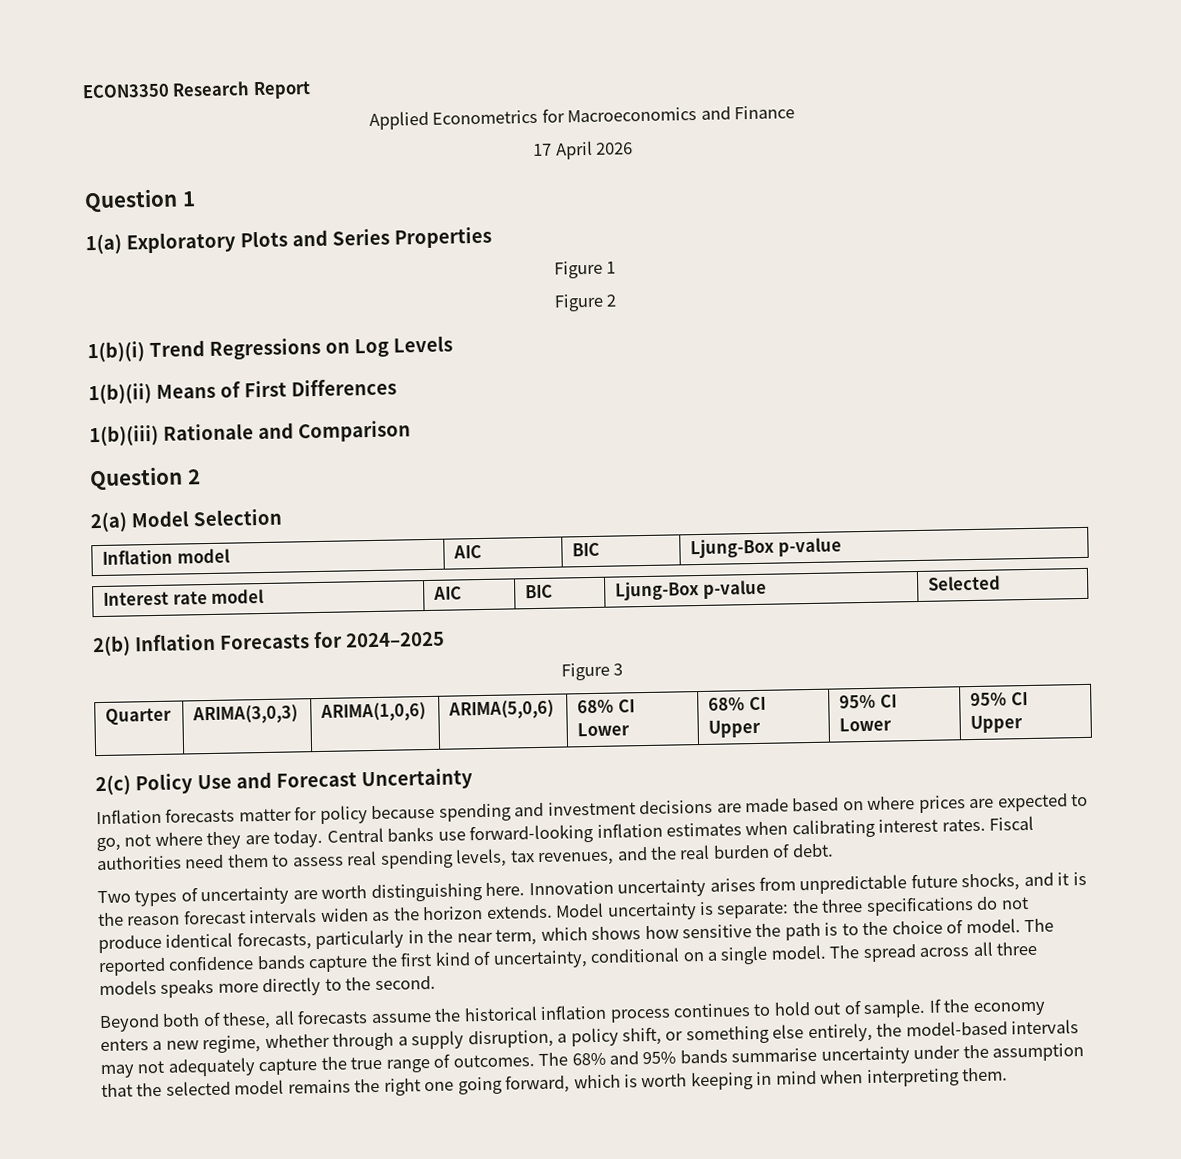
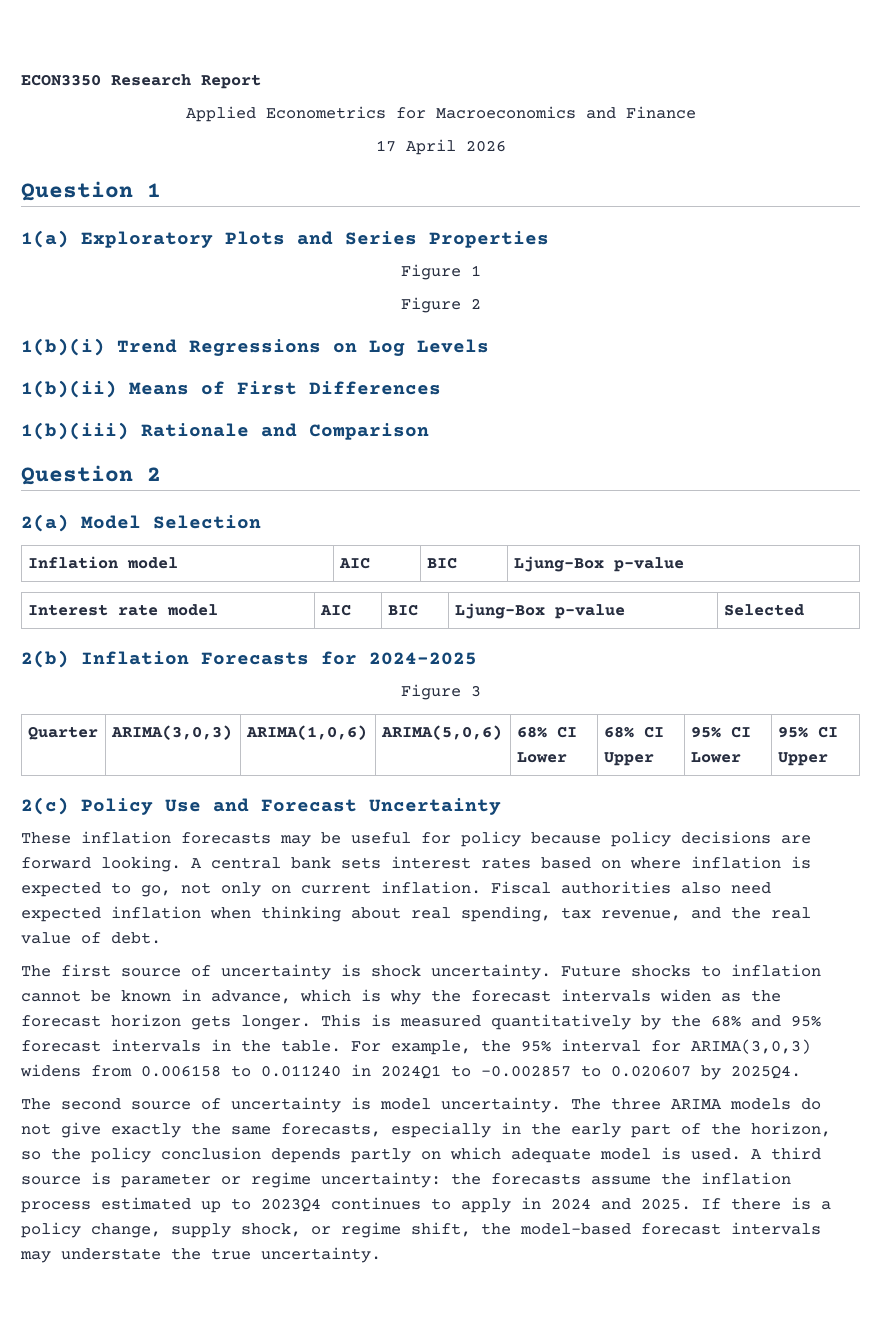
- Inflation forecasts matter for policy because spending and investment decisions are made based on where prices are expected to go, not where they are today. Central banks use forward-looking inflation estimates when calibrating interest rates. Fiscal authorities need them to assess real spending levels, tax revenues, and the real burden of debt.
+ These inflation forecasts may be useful for policy because policy decisions are forward looking. A central bank sets interest rates based on where inflation is expected to go, not only on current inflation. Fiscal authorities also need expected inflation when thinking about real spending, tax revenue, and the real value of debt.
- Two types of uncertainty are worth distinguishing here. Innovation uncertainty arises from unpredictable future shocks, and it is the reason forecast intervals widen as the horizon extends. Model uncertainty is separate: the three specifications do not produce identical forecasts, particularly in the near term, which shows how sensitive the path is to the choice of model. The reported confidence bands capture the first kind of uncertainty, conditional on a single model. The spread across all three models speaks more directly to the second.
- Beyond both of these, all forecasts assume the historical inflation process continues to hold out of sample. If the economy enters a new regime, whether through a supply disruption, a policy shift, or something else entirely, the model-based intervals may not adequately capture the true range of outcomes. The 68% and 95% bands summarise uncertainty under the assumption that the selected model remains the right one going forward, which is worth keeping in mind when interpreting them.
+ The first source of uncertainty is shock uncertainty. Future shocks to inflation cannot be known in advance, which is why the forecast intervals widen as the forecast horizon gets longer. This is measured quantitatively by the 68% and 95% forecast intervals in the table. For example, the 95% interval for ARIMA(3,0,3) widens from 0.006158 to 0.011240 in 2024Q1 to -0.002857 to 0.020607 by 2025Q4.
+ The second source of uncertainty is model uncertainty. The three ARIMA models do not give exactly the same forecasts, especially in the early part of the horizon, so the policy conclusion depends partly on which adequate model is used. A third source is parameter or regime uncertainty: the forecasts assume the inflation process estimated up to 2023Q4 continues to apply in 2024 and 2025. If there is a policy change, supply shock, or regime shift, the model-based forecast intervals may understate the true uncertainty.

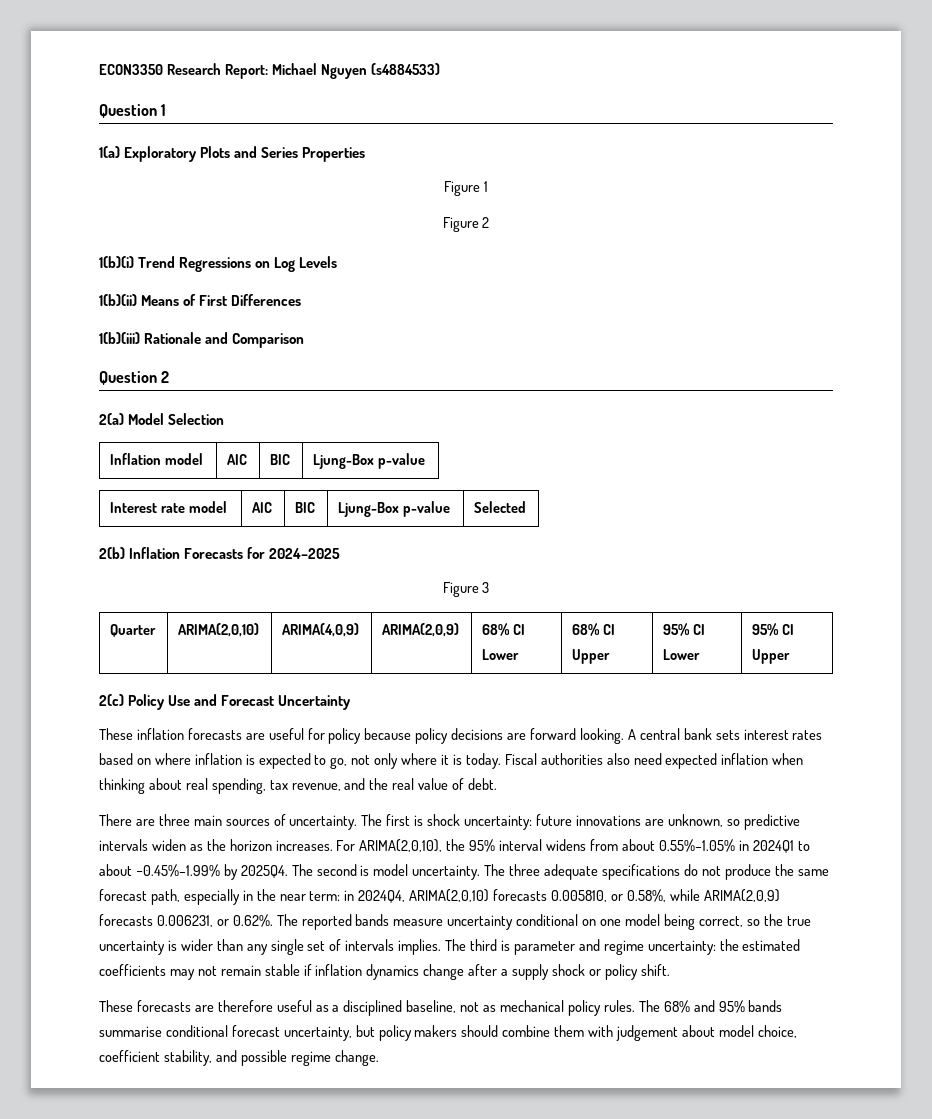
- ECON3350 Research Report
- Applied Econometrics for Macroeconomics and Finance
- 17 April 2026
+ ECON3350 Research Report: Michael Nguyen (s4884533)
- Quarter | ARIMA(3,0,3) | ARIMA(1,0,6) | ARIMA(5,0,6) | 68% CI Lower | 68% CI Upper | 95% CI Lower | 95% CI Upper
+ Quarter | ARIMA(2,0,10) | ARIMA(4,0,9) | ARIMA(2,0,9) | 68% CI Lower | 68% CI Upper | 95% CI Lower | 95% CI Upper
- These inflation forecasts may be useful for policy because policy decisions are forward looking.
+ These inflation forecasts are useful for policy because policy decisions are forward looking.
- A central bank sets interest rates based on where inflation is expected to go, not only on current inflation.
+ A central bank sets interest rates based on where inflation is expected to go, not only where it is today.
- The first source of uncertainty is shock uncertainty. Future shocks to inflation cannot be known in advance, which is why the forecast intervals widen as the forecast horizon gets longer. This is measured quantitatively by the 68% and 95% forecast intervals in the table. For example, the 95% interval for ARIMA(3,0,3) widens from 0.006158 to 0.011240 in 2024Q1 to -0.002857 to 0.020607 by 2025Q4.
- The second source of uncertainty is model uncertainty.
+ There are three main sources of uncertainty. The first is shock uncertainty: future innovations are unknown, so predictive intervals widen as the horizon increases. For ARIMA(2,0,10), the 95% interval widens from about 0.55%–1.05% in 2024Q1 to about −0.45%–1.99% by 2025Q4. The second is model uncertainty.
- The three ARIMA models do not give exactly the same forecasts, especially in the early part of the horizon, so the policy conclusion depends partly on which adequate model is used. A third source is parameter or regime uncertainty: the forecasts assume the inflation process estimated up to 2023Q4 continues to apply in 2024 and 2025. If there is a policy change, supply shock, or regime shift, the model-based forecast intervals may understate the true uncertainty.
+ The three adequate specifications do not produce the same forecast path, especially in the near term: in 2024Q4, ARIMA(2,0,10) forecasts 0.005810, or 0.58%, while ARIMA(2,0,9) forecasts 0.006231, or 0.62%. The reported bands measure uncertainty conditional on one model being correct, so the true uncertainty is wider than any single set of intervals implies. The third is parameter and regime uncertainty: the estimated coefficients may not remain stable if inflation dynamics change after a supply shock or policy shift.
+ These forecasts are therefore useful as a disciplined baseline, not as mechanical policy rules. The 68% and 95% bands summarise conditional forecast uncertainty, but policy makers should combine them with judgement about model choice, coefficient stability, and possible regime change.

